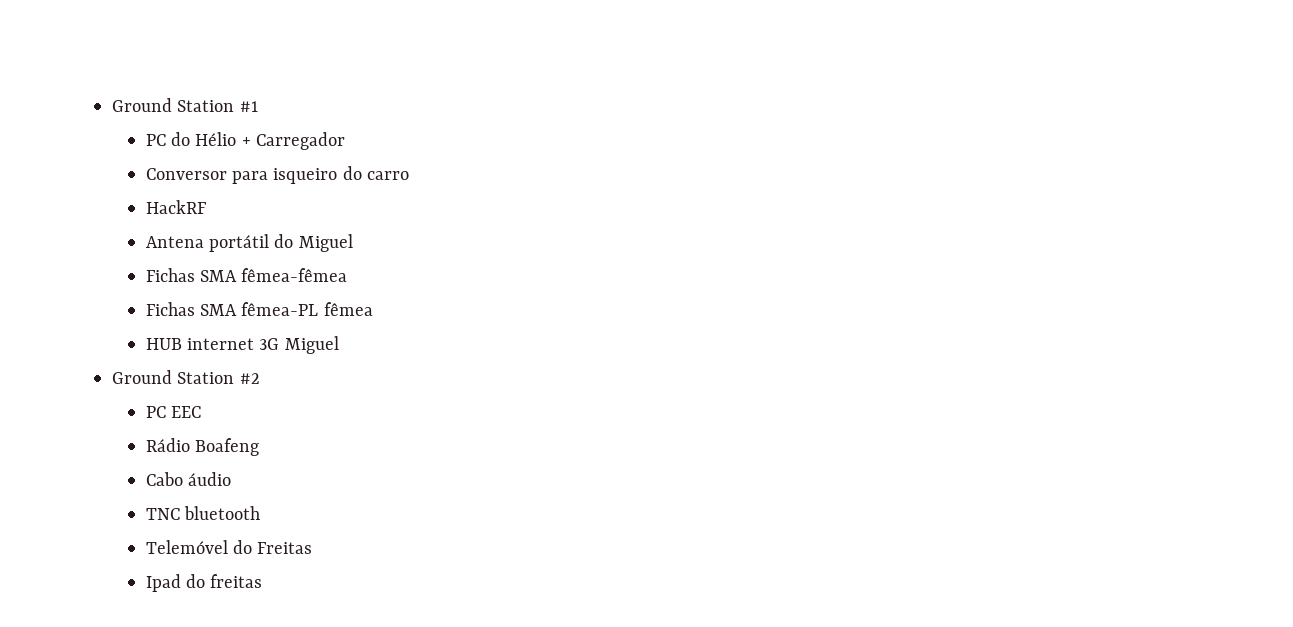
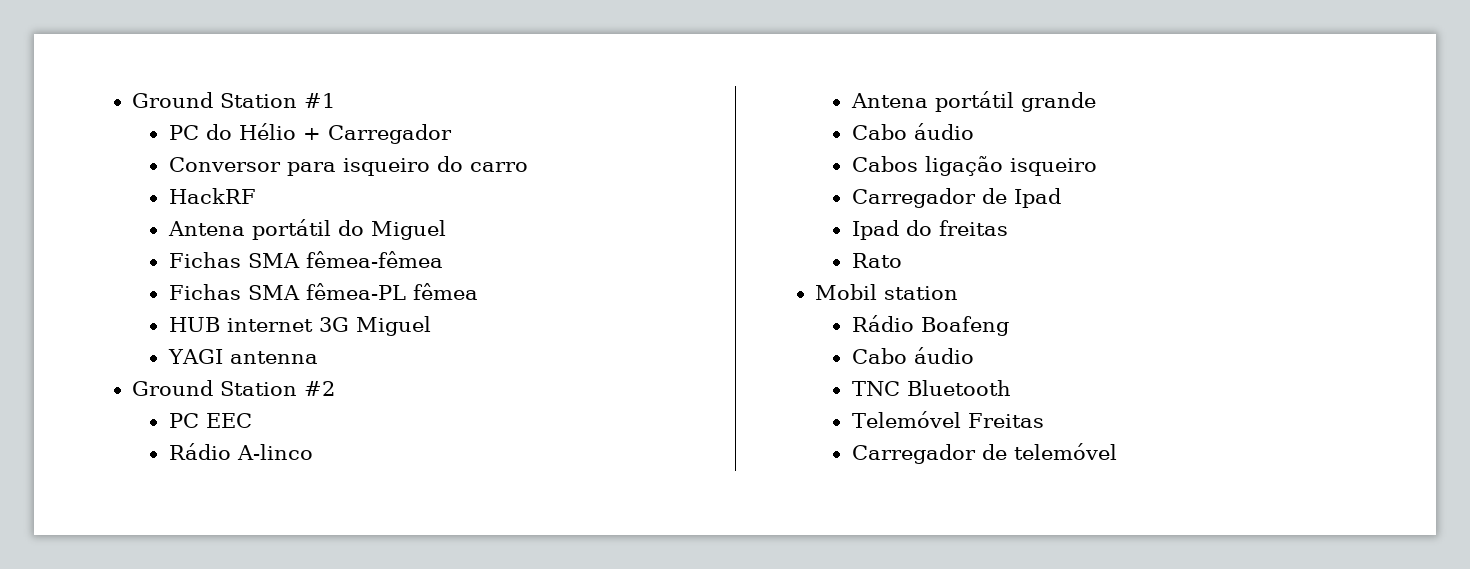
+ YAGI antenna
+ Rádio A-linco
+ Antena portátil grande
+ Cabo áudio
+ Cabos ligação isqueiro
+ Carregador de Ipad
+ Ipad do freitas
+ Rato
+ Mobil station
- TNC bluetooth
+ TNC Bluetooth
- Telemóvel do Freitas
+ Telemóvel Freitas
- Ipad do freitas
+ Carregador de telemóvel

